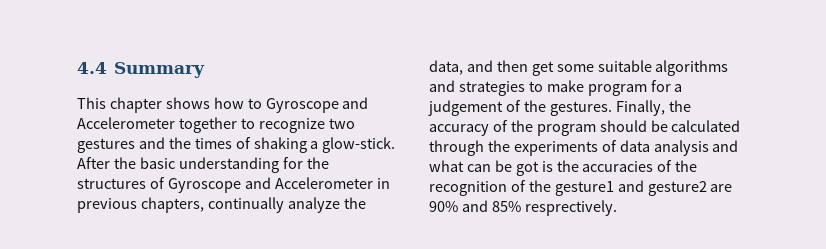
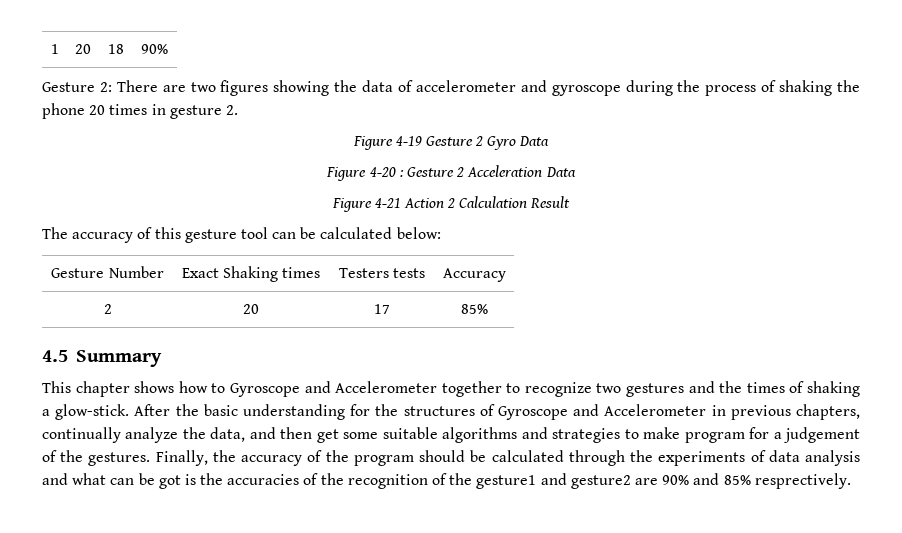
- 4.4 Summary
+ 1 | 20 | 18 | 90%
+ Gesture 2: There are two figures showing the data of accelerometer and gyroscope during the process of shaking the phone 20 times in gesture 2.
+ Figure 4-19 Gesture 2 Gyro Data
+ Figure 4-20 : Gesture 2 Acceleration Data
+ Figure 4-21 Action 2 Calculation Result
+ The accuracy of this gesture tool can be calculated below:
+ Gesture Number | Exact Shaking times | Testers tests | Accuracy
+ 2 | 20 | 17 | 85%
+ 4.5 Summary

